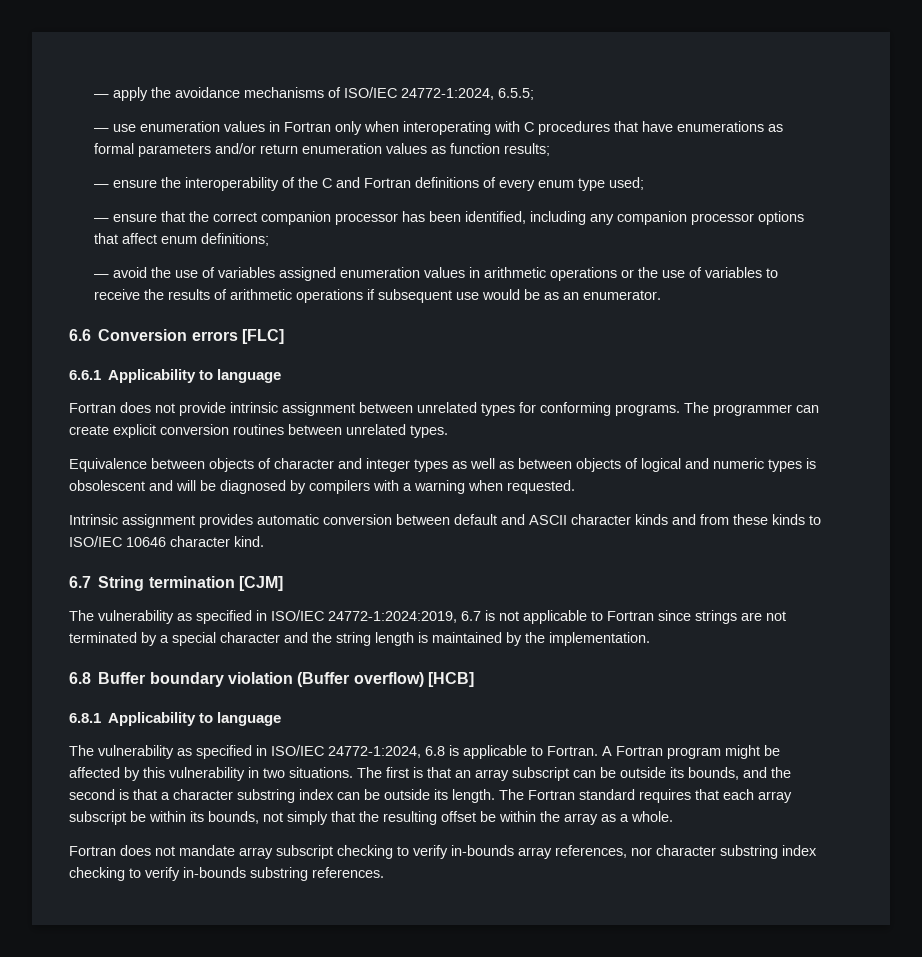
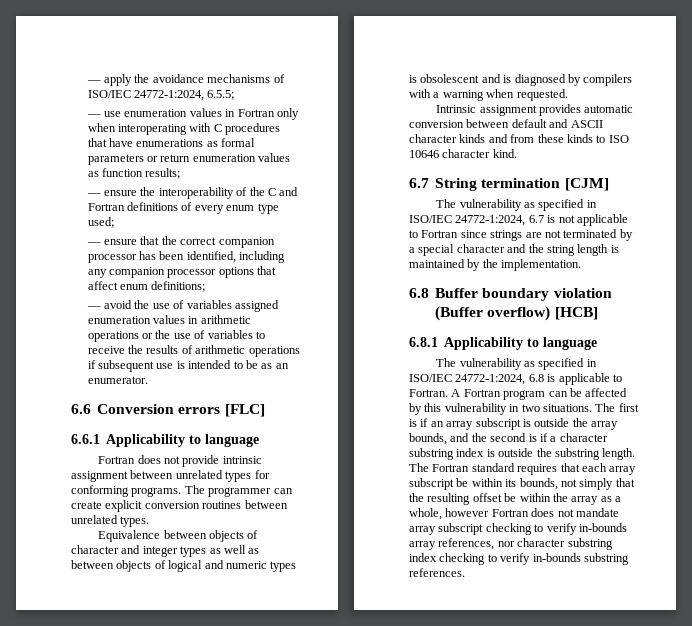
- — use enumeration values in Fortran only when interoperating with C procedures that have enumerations as formal parameters and/or return enumeration values as function results;
+ — use enumeration values in Fortran only when interoperating with C procedures that have enumerations as formal parameters or return enumeration values as function results;
- — avoid the use of variables assigned enumeration values in arithmetic operations or the use of variables to receive the results of arithmetic operations if subsequent use would be as an enumerator.
+ — avoid the use of variables assigned enumeration values in arithmetic operations or the use of variables to receive the results of arithmetic operations if subsequent use is intended to be as an enumerator.
- Equivalence between objects of character and integer types as well as between objects of logical and numeric types is obsolescent and will be diagnosed by compilers with a warning when requested.
+ Equivalence between objects of character and integer types as well as between objects of logical and numeric types is obsolescent and is diagnosed by compilers with a warning when requested.
- Intrinsic assignment provides automatic conversion between default and ASCII character kinds and from these kinds to ISO/IEC 10646 character kind.
+ Intrinsic assignment provides automatic conversion between default and ASCII character kinds and from these kinds to ISO 10646 character kind.
- The vulnerability as specified in ISO/IEC 24772-1:2024:2019, 6.7 is not applicable to Fortran since strings are not terminated by a special character and the string length is maintained by the implementation.
+ The vulnerability as specified in ISO/IEC 24772-1:2024, 6.7 is not applicable to Fortran since strings are not terminated by a special character and the string length is maintained by the implementation.
- A Fortran program might be affected by this vulnerability in two situations.
+ A Fortran program can be affected by this vulnerability in two situations.
- The first is that an array subscript can be outside its bounds, and the second is that a character substring index can be outside its length.
+ The first is if an array subscript is outside the array bounds, and the second is if a character substring index is outside the substring length.
- The Fortran standard requires that each array subscript be within its bounds, not simply that the resulting offset be within the array as a whole.
- Fortran does not mandate array subscript checking to verify in-bounds array references, nor character substring index checking to verify in-bounds substring references.
+ The Fortran standard requires that each array subscript be within its bounds, not simply that the resulting offset be within the array as a whole, however Fortran does not mandate array subscript checking to verify in-bounds array references, nor character substring index checking to verify in-bounds substring references.

